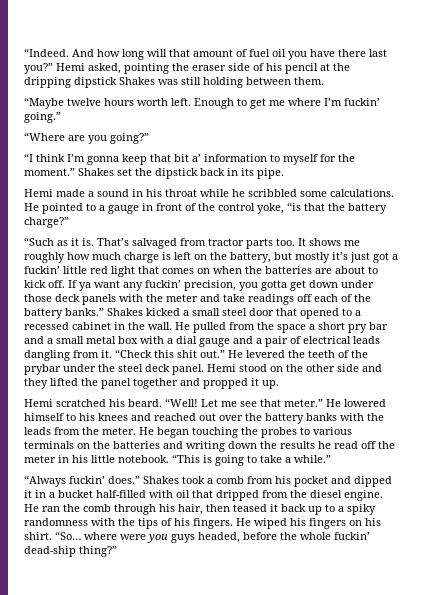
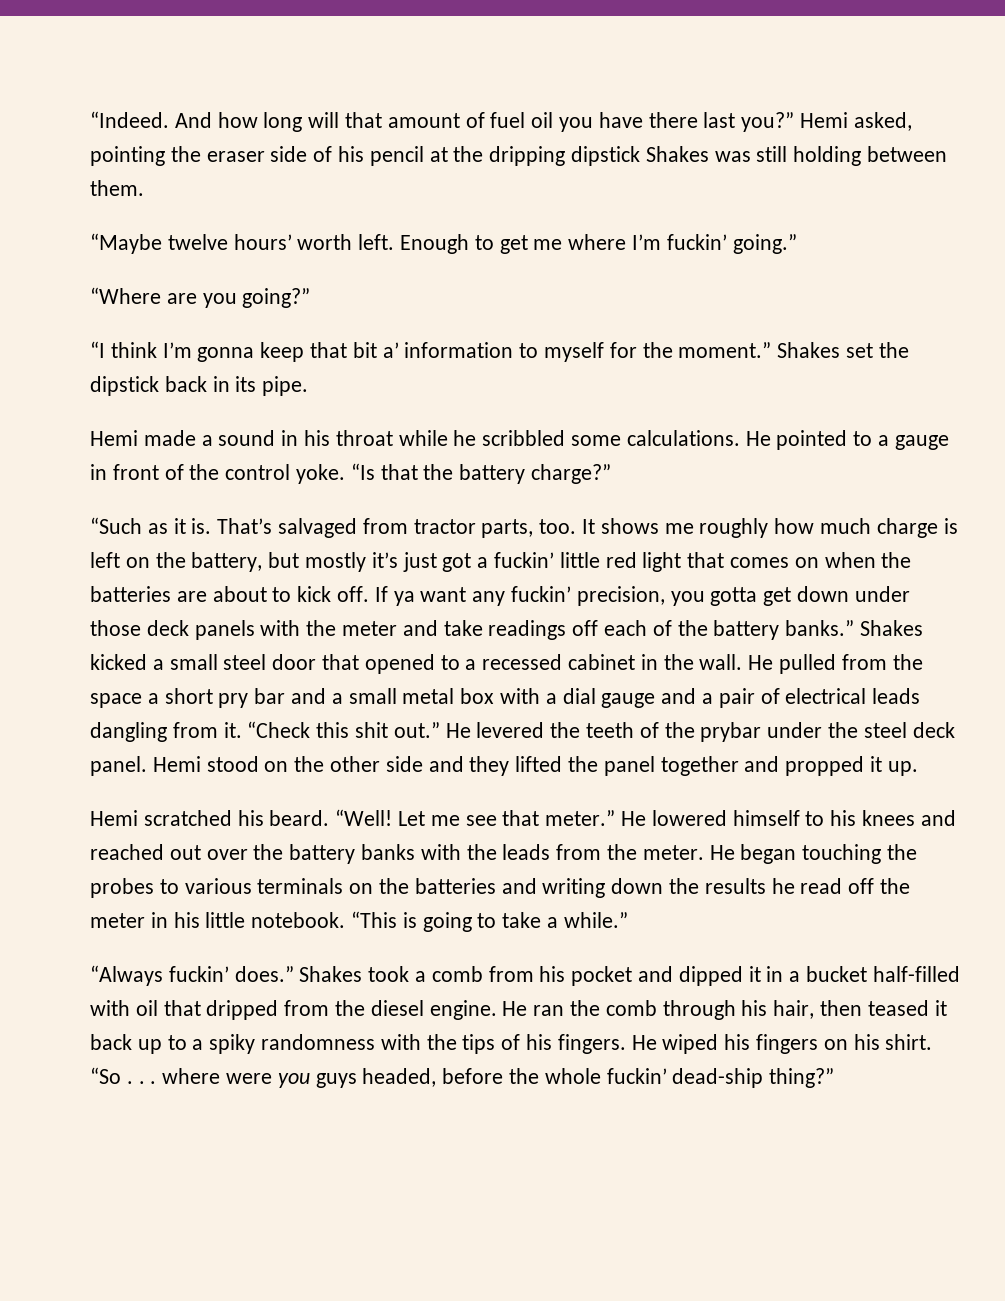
- “Maybe twelve hours worth left.
+ “Maybe twelve hours’ worth left.
- He pointed to a gauge in front of the control yoke, “is that the battery charge?”
+ He pointed to a gauge in front of the control yoke. “Is that the battery charge?”
- That’s salvaged from tractor parts too.
+ That’s salvaged from tractor parts, too.
- “So… where were you guys headed, before the whole fuckin’ dead-ship thing?”
+ “So . . . where were you guys headed, before the whole fuckin’ dead-ship thing?”

